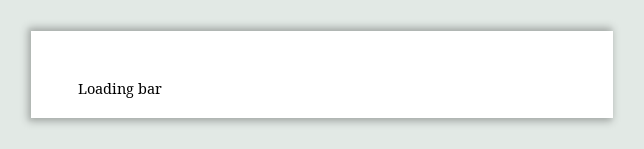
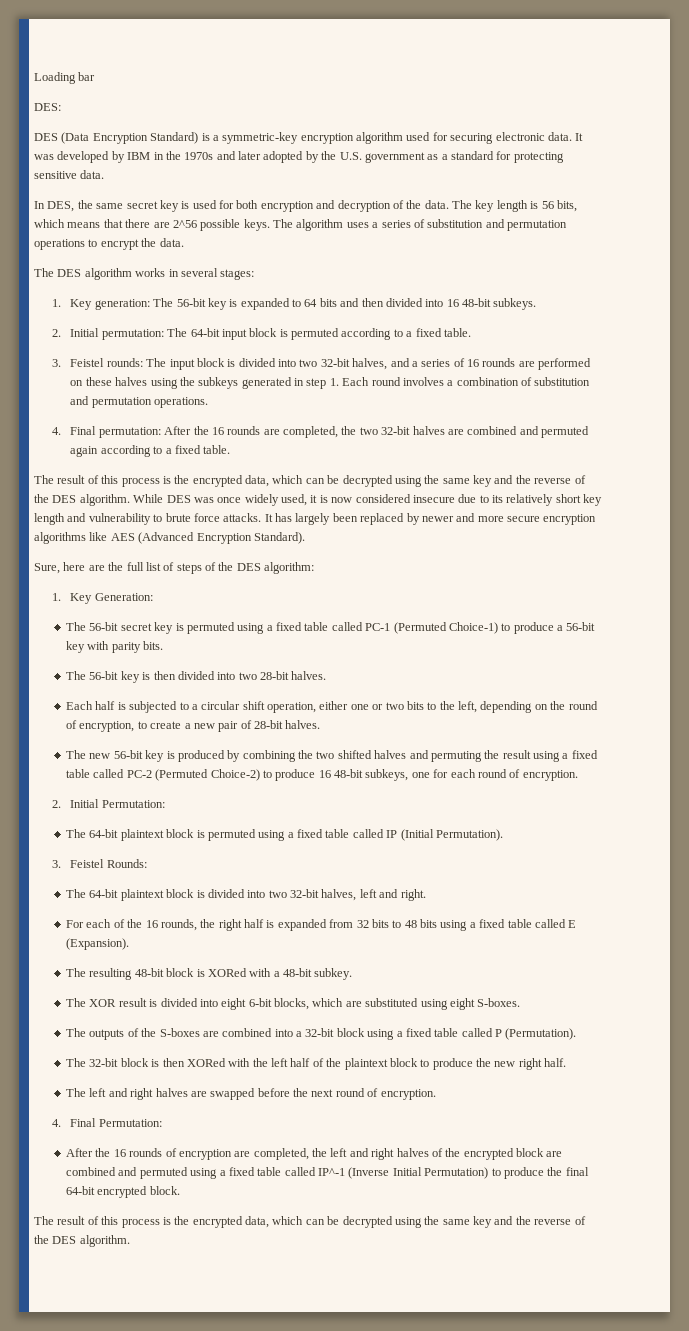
+ DES:
+ DES (Data Encryption Standard) is a symmetric-key encryption algorithm used for securing electronic data. It was developed by IBM in the 1970s and later adopted by the U.S. government as a standard for protecting sensitive data.
+ In DES, the same secret key is used for both encryption and decryption of the data. The key length is 56 bits, which means that there are 2^56 possible keys. The algorithm uses a series of substitution and permutation operations to encrypt the data.
+ The DES algorithm works in several stages:
+ 1. Key generation: The 56-bit key is expanded to 64 bits and then divided into 16 48-bit subkeys.
+ 2. Initial permutation: The 64-bit input block is permuted according to a fixed table.
+ 3. Feistel rounds: The input block is divided into two 32-bit halves, and a series of 16 rounds are performed on these halves using the subkeys generated in step 1. Each round involves a combination of substitution and permutation operations.
+ 4. Final permutation: After the 16 rounds are completed, the two 32-bit halves are combined and permuted again according to a fixed table.
+ The result of this process is the encrypted data, which can be decrypted using the same key and the reverse of the DES algorithm. While DES was once widely used, it is now considered insecure due to its relatively short key length and vulnerability to brute force attacks. It has largely been replaced by newer and more secure encryption algorithms like AES (Advanced Encryption Standard).
+ Sure, here are the full list of steps of the DES algorithm:
+ 1. Key Generation:
+ The 56-bit secret key is permuted using a fixed table called PC-1 (Permuted Choice-1) to produce a 56-bit key with parity bits.
+ The 56-bit key is then divided into two 28-bit halves.
+ Each half is subjected to a circular shift operation, either one or two bits to the left, depending on the round of encryption, to create a new pair of 28-bit halves.
+ The new 56-bit key is produced by combining the two shifted halves and permuting the result using a fixed table called PC-2 (Permuted Choice-2) to produce 16 48-bit subkeys, one for each round of encryption.
+ 2. Initial Permutation:
+ The 64-bit plaintext block is permuted using a fixed table called IP (Initial Permutation).
+ 3. Feistel Rounds:
+ The 64-bit plaintext block is divided into two 32-bit halves, left and right.
+ For each of the 16 rounds, the right half is expanded from 32 bits to 48 bits using a fixed table called E (Expansion).
+ The resulting 48-bit block is XORed with a 48-bit subkey.
+ The XOR result is divided into eight 6-bit blocks, which are substituted using eight S-boxes.
+ The outputs of the S-boxes are combined into a 32-bit block using a fixed table called P (Permutation).
+ The 32-bit block is then XORed with the left half of the plaintext block to produce the new right half.
+ The left and right halves are swapped before the next round of encryption.
+ 4. Final Permutation:
+ After the 16 rounds of encryption are completed, the left and right halves of the encrypted block are combined and permuted using a fixed table called IP^-1 (Inverse Initial Permutation) to produce the final 64-bit encrypted block.
+ The result of this process is the encrypted data, which can be decrypted using the same key and the reverse of the DES algorithm.

